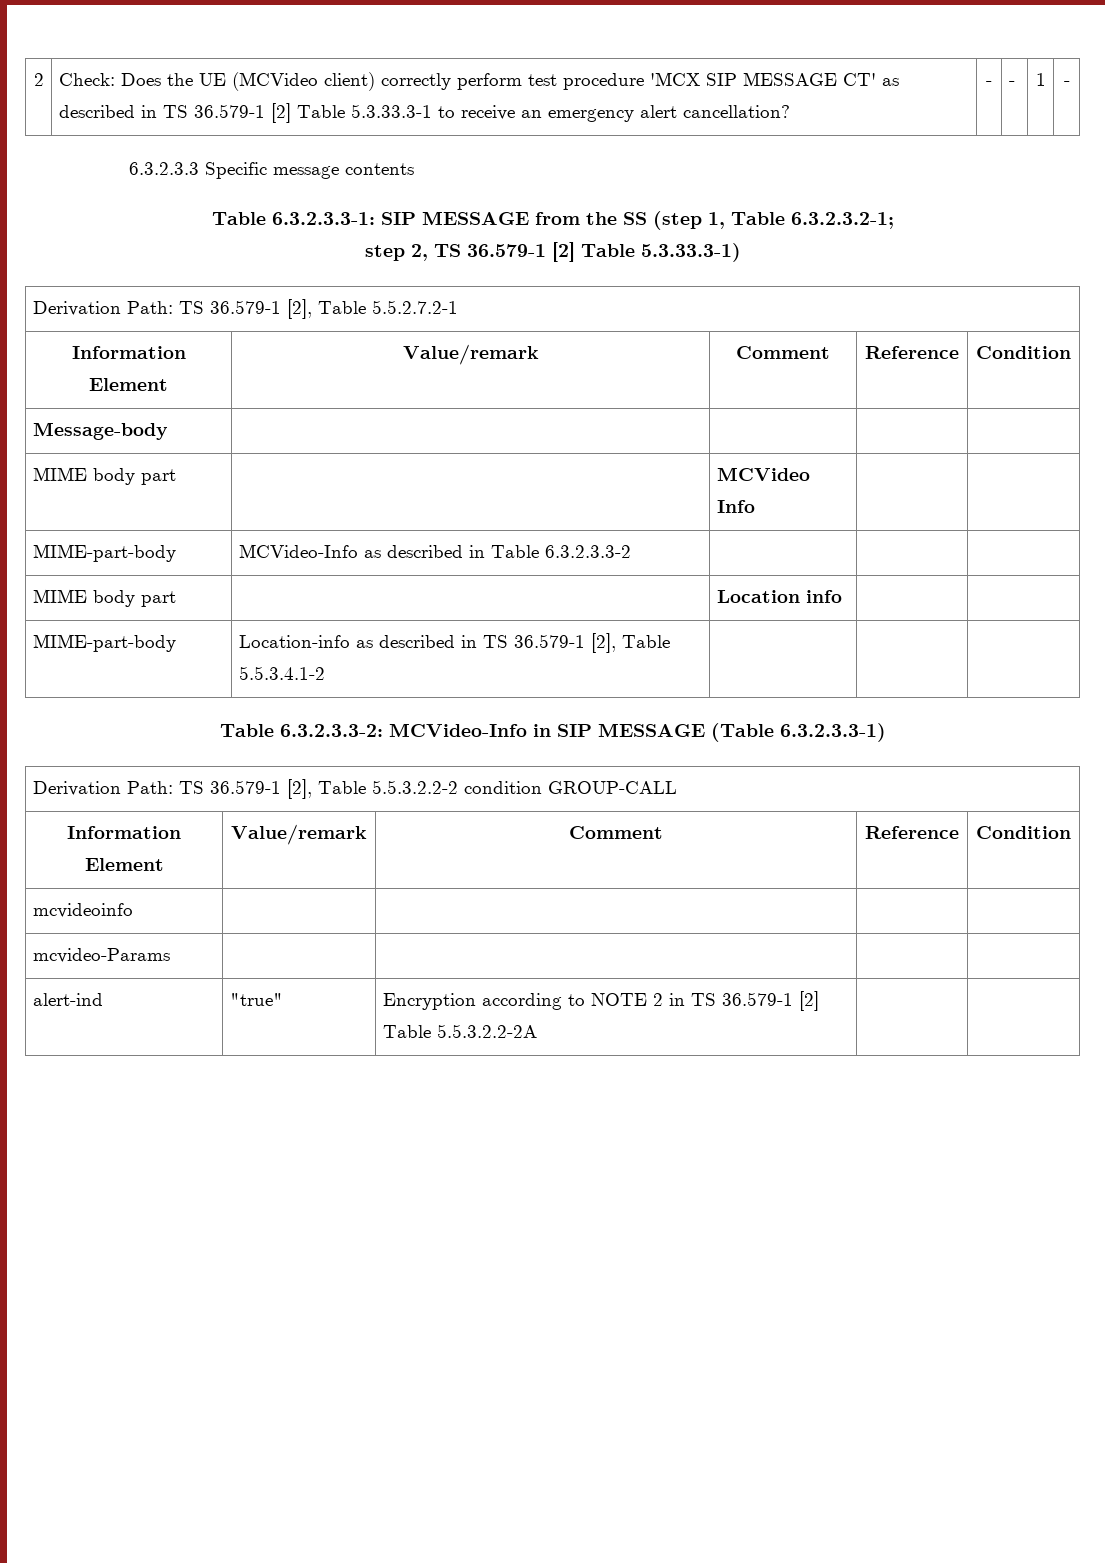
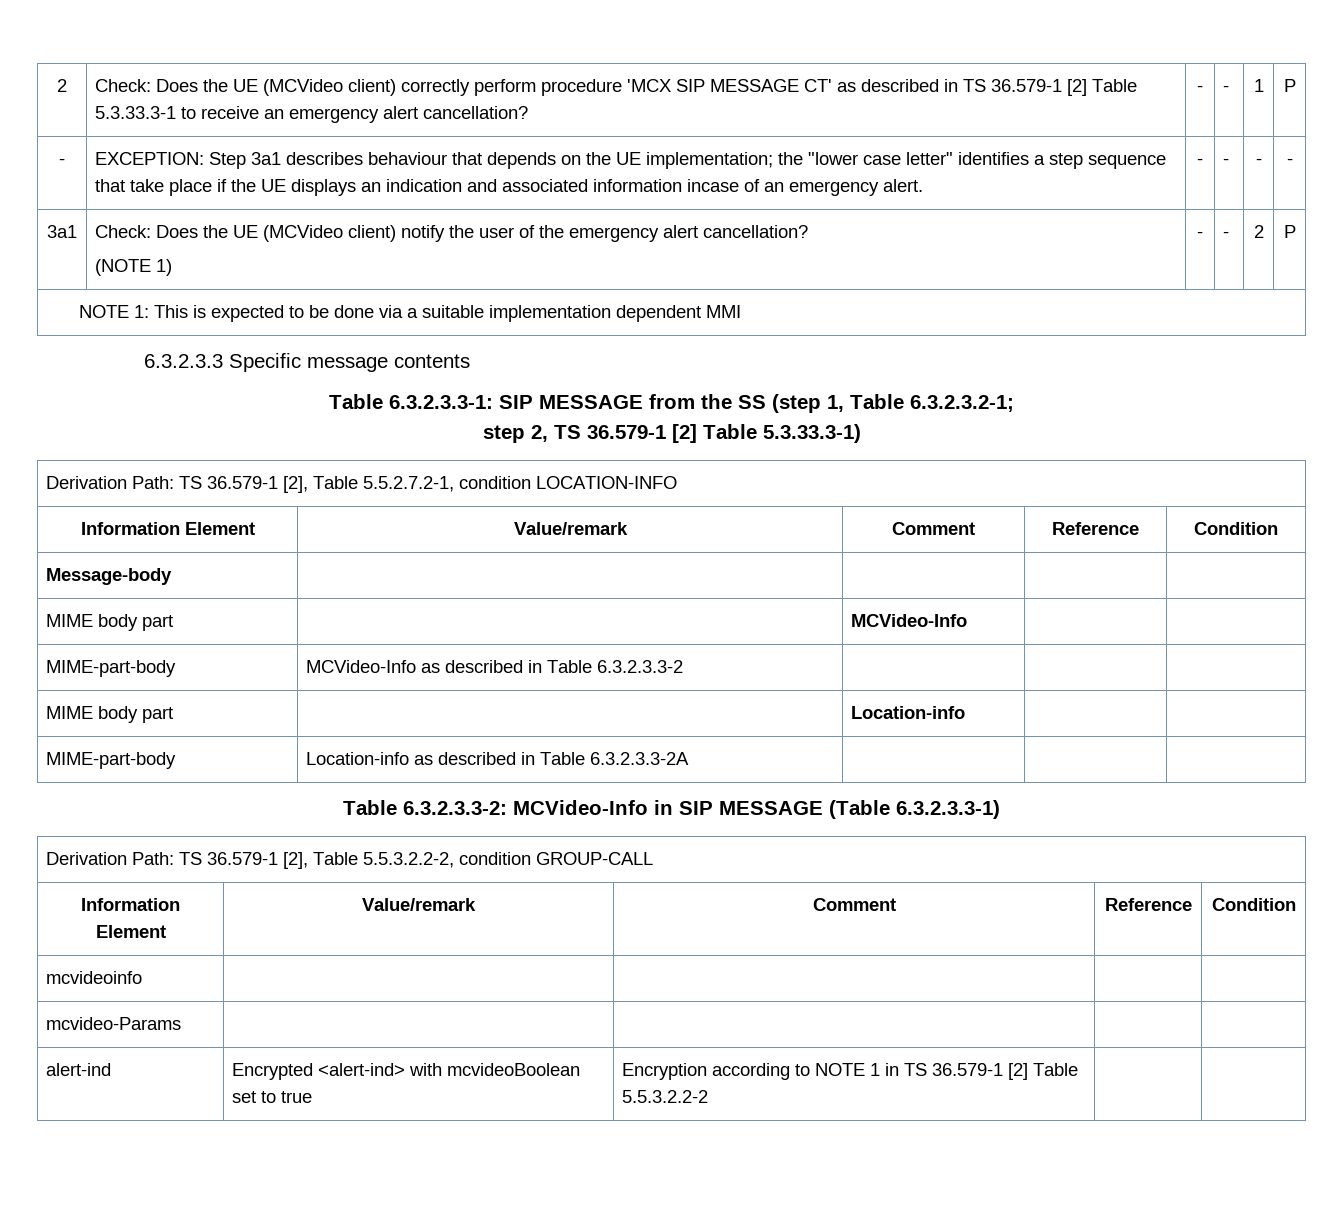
- 2 | Check: Does the UE (MCVideo client) correctly perform test procedure 'MCX SIP MESSAGE CT' as described in TS 36.579-1 [2] Table 5.3.33.3-1 to receive an emergency alert cancellation? | - | - | 1 | -
+ 2 | Check: Does the UE (MCVideo client) correctly perform procedure 'MCX SIP MESSAGE CT' as described in TS 36.579-1 [2] Table 5.3.33.3-1 to receive an emergency alert cancellation? | - | - | 1 | P
+ - | EXCEPTION: Step 3a1 describes behaviour that depends on the UE implementation; the "lower case letter" identifies a step sequence that take place if the UE displays an indication and associated information incase of an emergency alert. | - | - | - | -
+ 3a1 | Check: Does the UE (MCVideo client) notify the user of the emergency alert cancellation?
+ (NOTE 1) | - | - | 2 | P
+ NOTE 1: This is expected to be done via a suitable implementation dependent MMI
- Derivation Path: TS 36.579-1 [2], Table 5.5.2.7.2-1
+ Derivation Path: TS 36.579-1 [2], Table 5.5.2.7.2-1, condition LOCATION-INFO
- MIME body part | | MCVideo Info | |
+ MIME body part | | MCVideo-Info | |
- MIME body part | | Location info | |
+ MIME body part | | Location-info | |
- MIME-part-body | Location-info as described in TS 36.579-1 [2], Table 5.5.3.4.1-2 | | |
+ MIME-part-body | Location-info as described in Table 6.3.2.3.3-2A | | |
- Derivation Path: TS 36.579-1 [2], Table 5.5.3.2.2-2 condition GROUP-CALL
+ Derivation Path: TS 36.579-1 [2], Table 5.5.3.2.2-2, condition GROUP-CALL
- alert-ind | "true" | Encryption according to NOTE 2 in TS 36.579-1 [2] Table 5.5.3.2.2-2A | |
+ alert-ind | Encrypted <alert-ind> with mcvideoBoolean set to true | Encryption according to NOTE 1 in TS 36.579-1 [2] Table 5.5.3.2.2-2 | |

